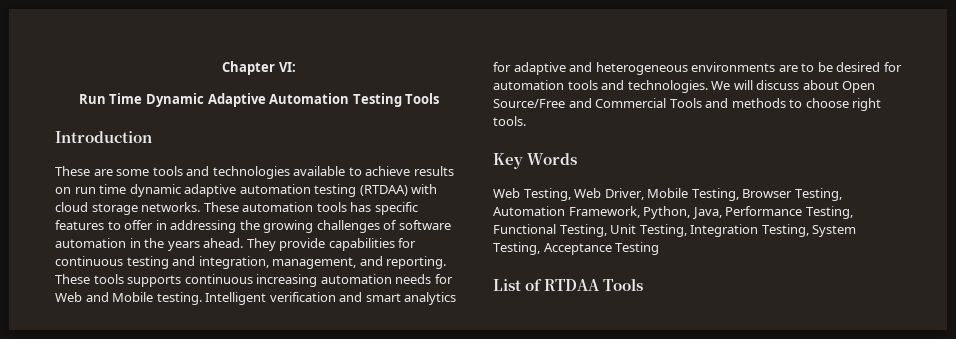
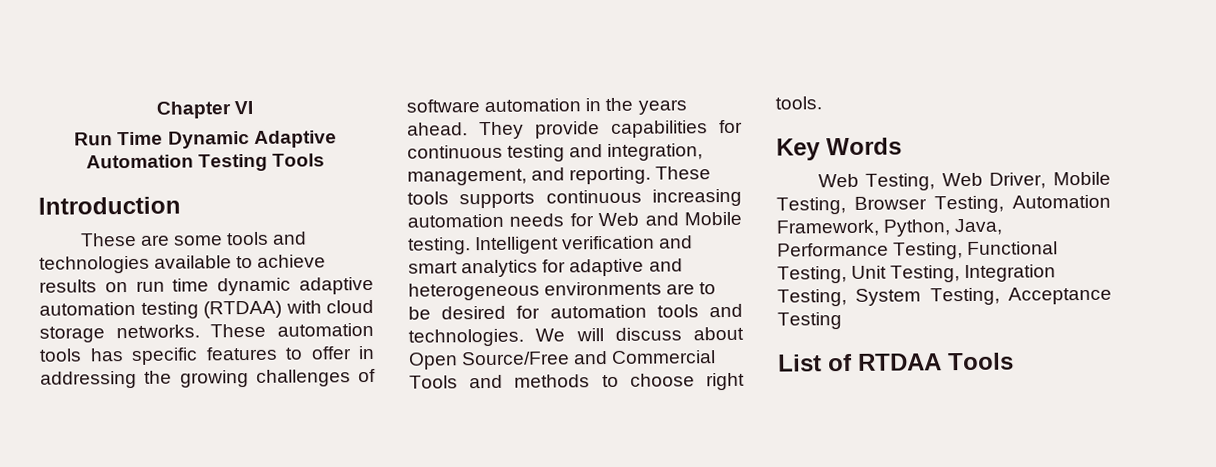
- Chapter VI:
+ Chapter VI

